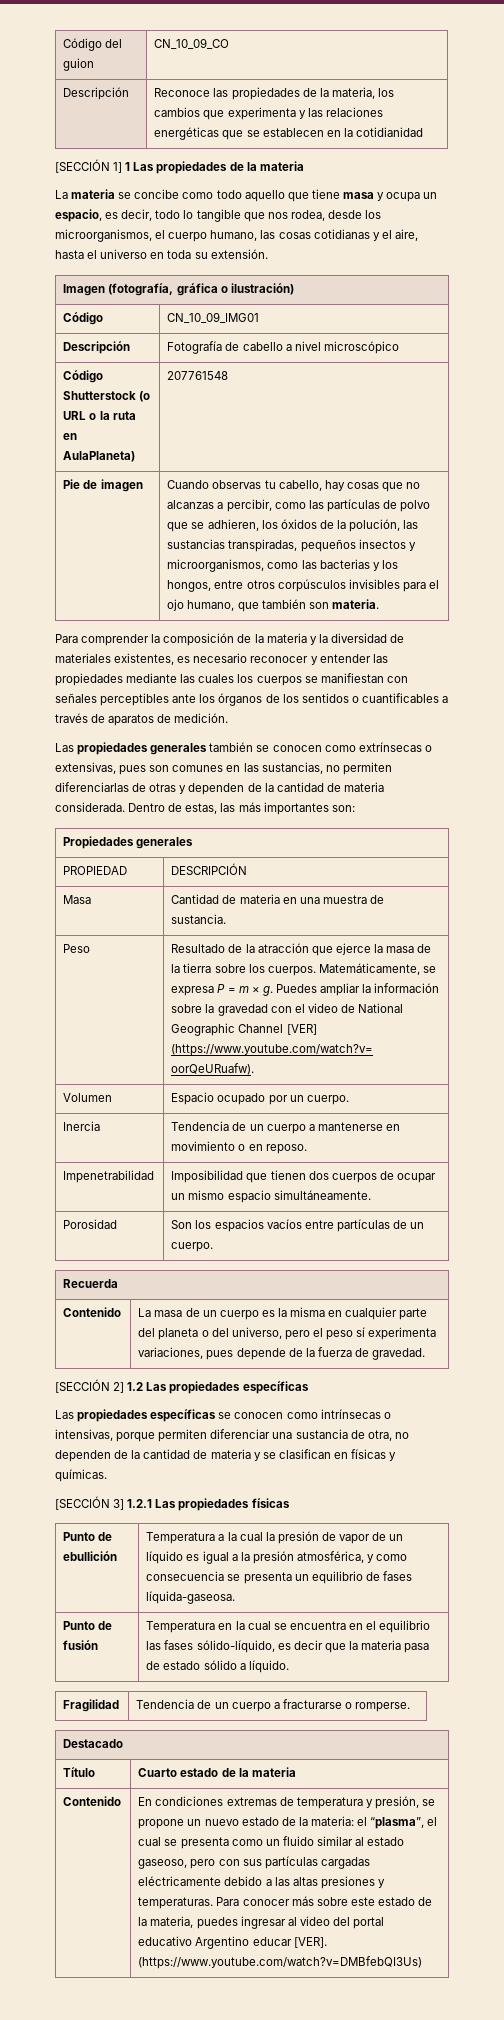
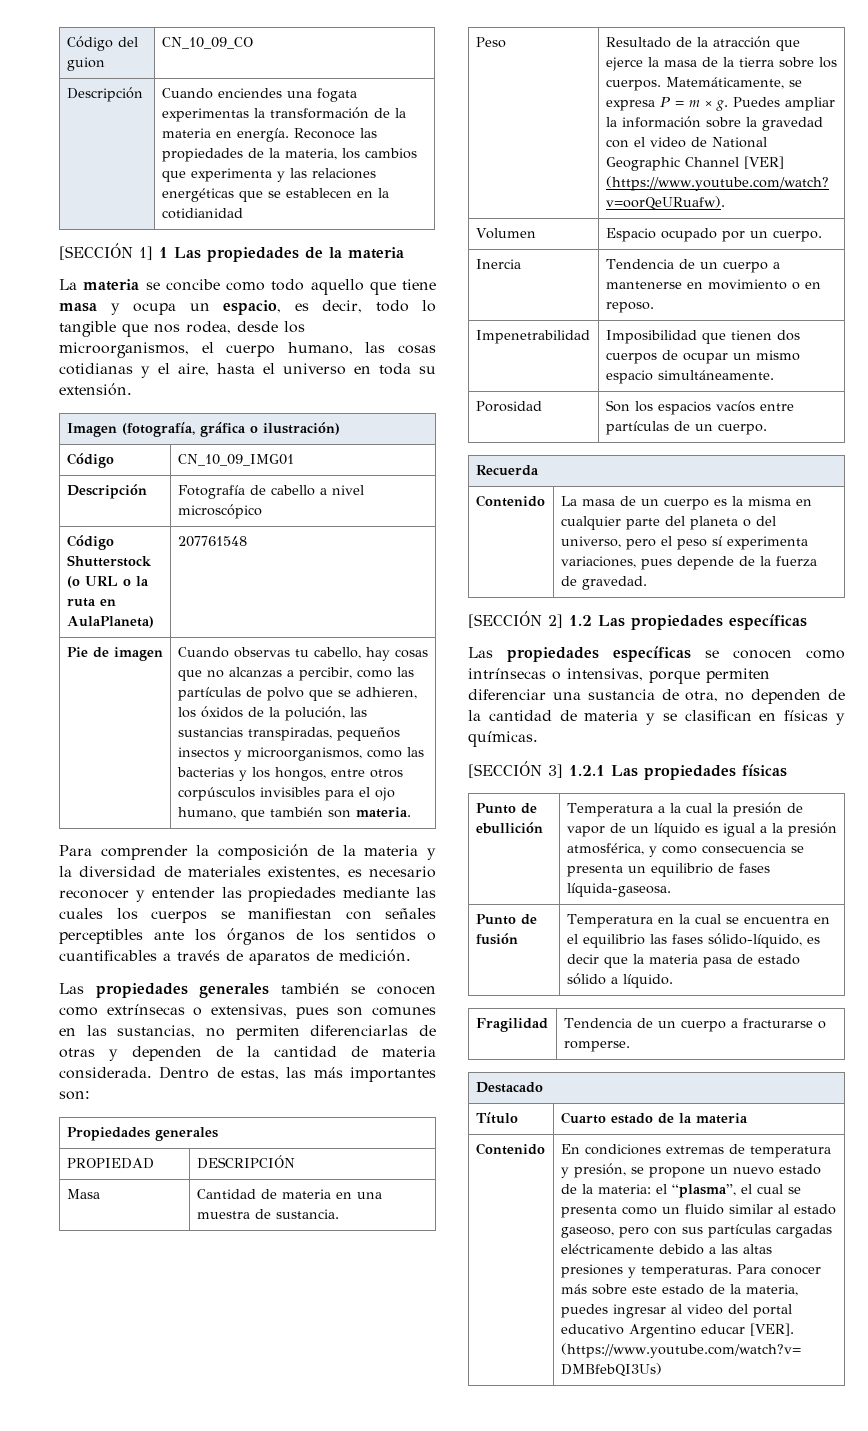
- Descripción | Reconoce las propiedades de la materia, los cambios que experimenta y las relaciones energéticas que se establecen en la cotidianidad
+ Descripción | Cuando enciendes una fogata experimentas la transformación de la materia en energía. Reconoce las propiedades de la materia, los cambios que experimenta y las relaciones energéticas que se establecen en la cotidianidad

